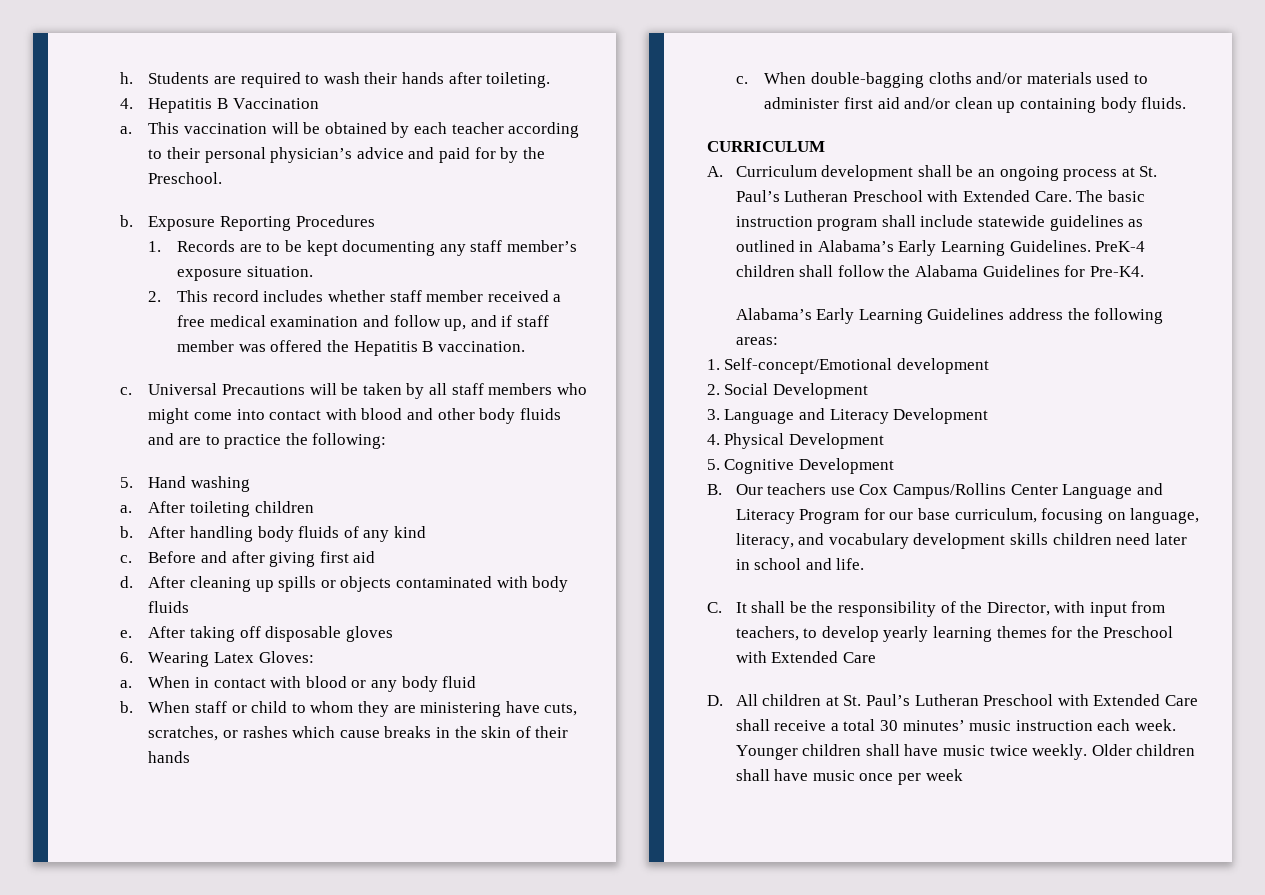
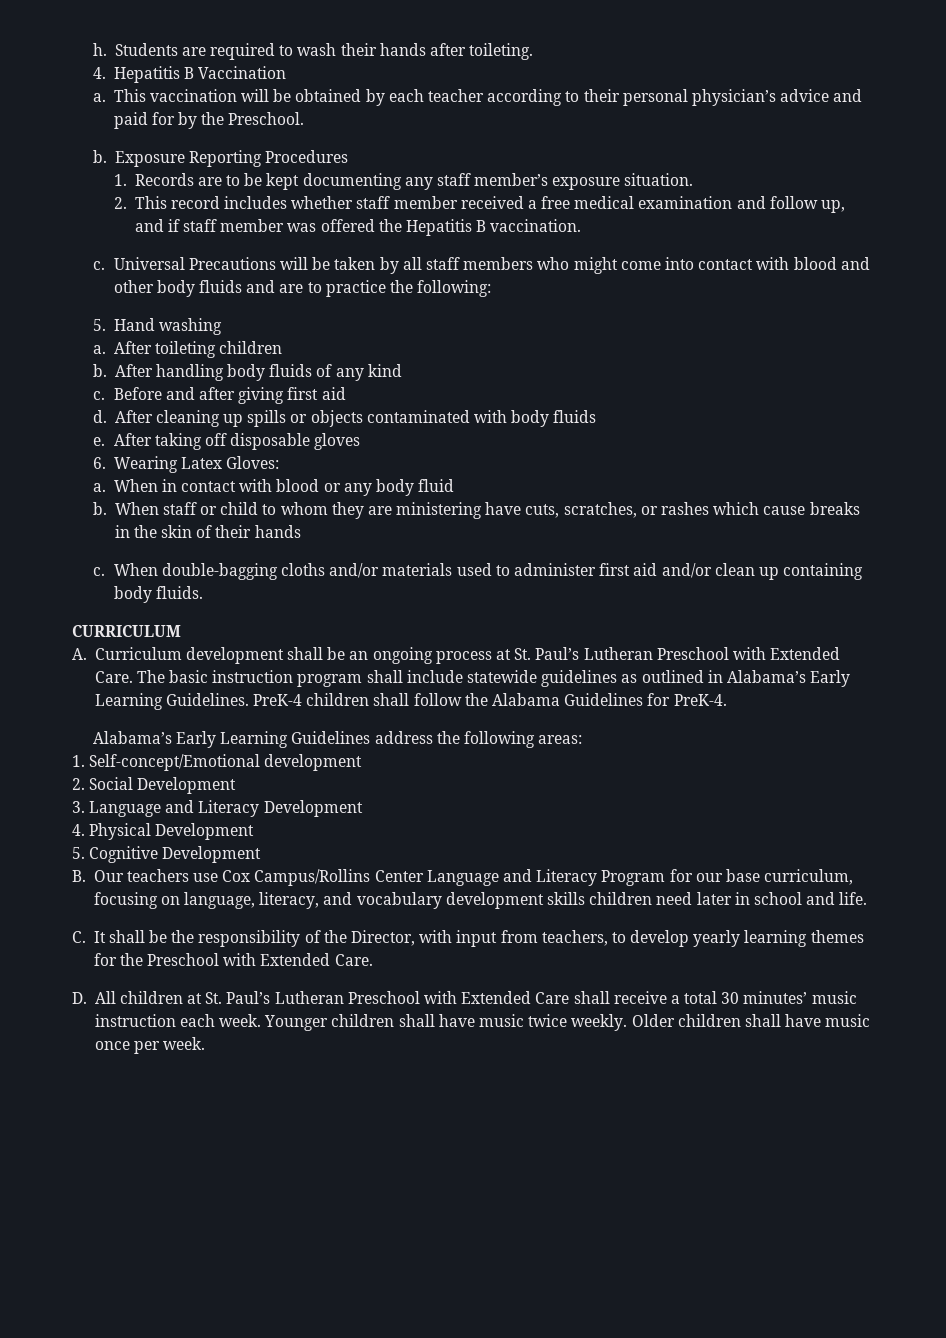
- PreK-4 children shall follow the Alabama Guidelines for Pre-K4.
+ PreK-4 children shall follow the Alabama Guidelines for PreK-4.
- C. It shall be the responsibility of the Director, with input from teachers, to develop yearly learning themes for the Preschool with Extended Care
+ C. It shall be the responsibility of the Director, with input from teachers, to develop yearly learning themes for the Preschool with Extended Care.
- Older children shall have music once per week
+ Older children shall have music once per week.

